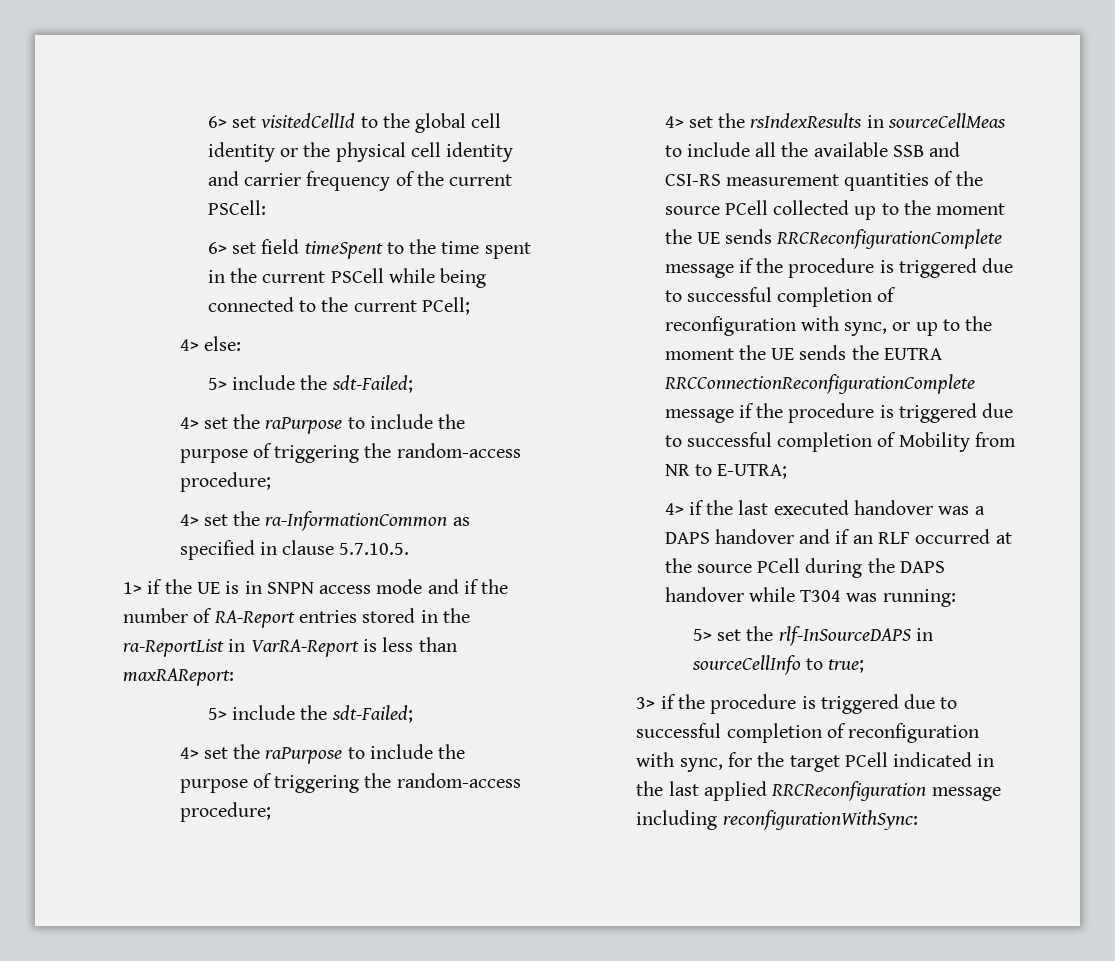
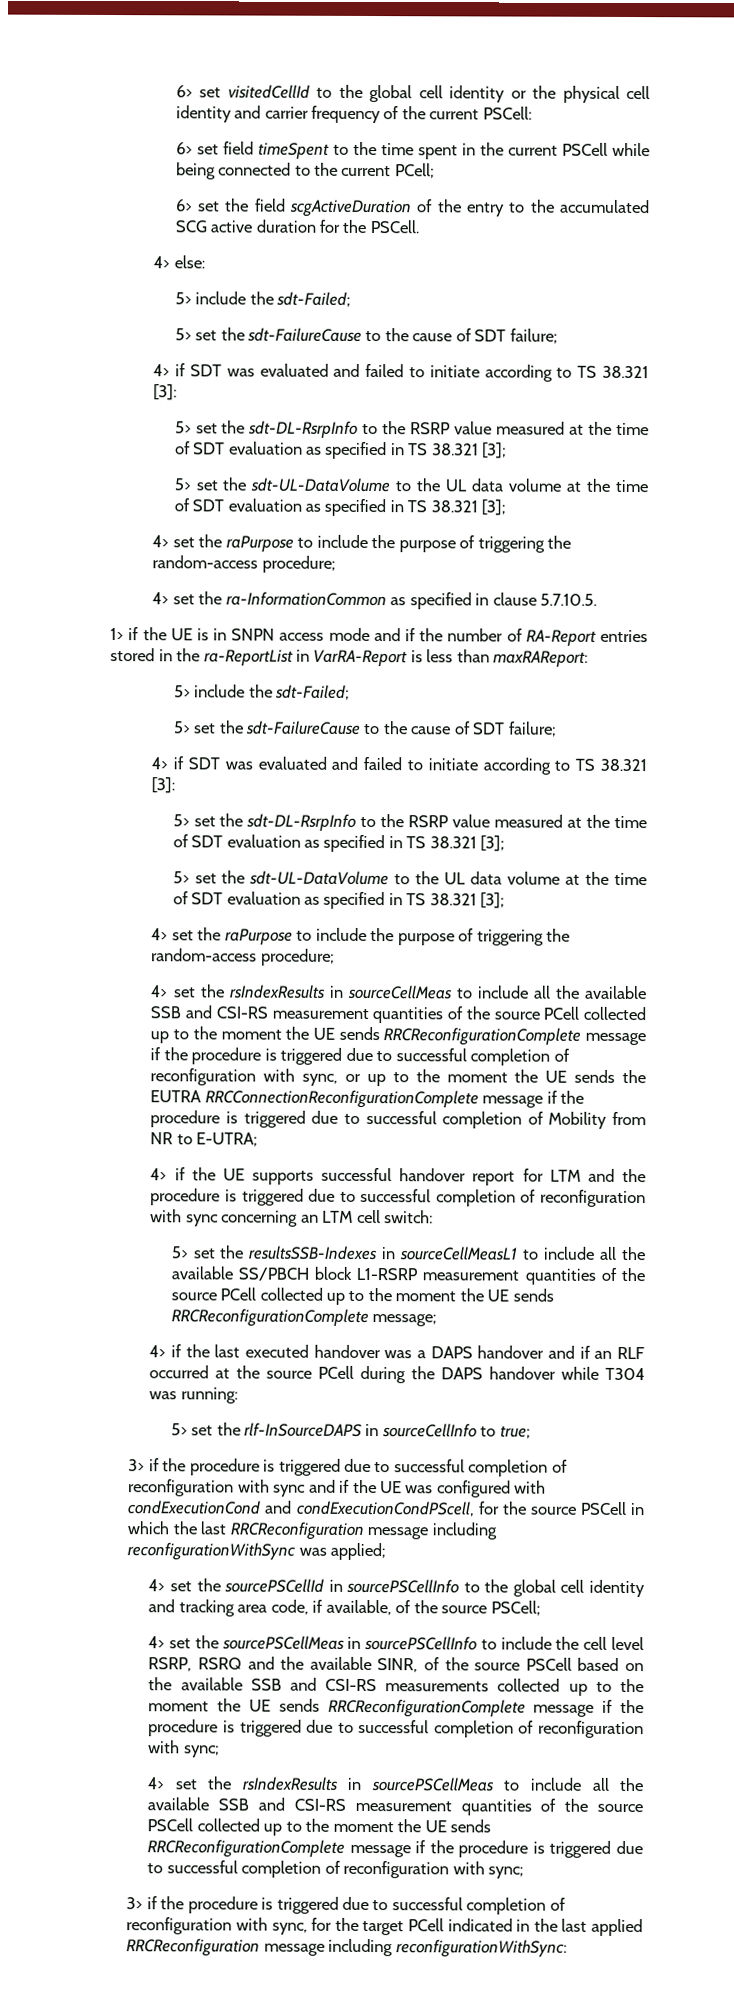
+ 6> set the field scgActiveDuration of the entry to the accumulated SCG active duration for the PSCell.
  4> else:
  5> include the sdt-Failed;
+ 5> set the sdt-FailureCause to the cause of SDT failure;
+ 4> if SDT was evaluated and failed to initiate according to TS 38.321 [3]:
+ 5> set the sdt-DL-RsrpInfo to the RSRP value measured at the time of SDT evaluation as specified in TS 38.321 [3];
+ 5> set the sdt-UL-DataVolume to the UL data volume at the time of SDT evaluation as specified in TS 38.321 [3];
  1> if the UE is in SNPN access mode and if the number of RA-Report entries stored in the ra-ReportList in VarRA-Report is less than maxRAReport:
  5> include the sdt-Failed;
+ 5> set the sdt-FailureCause to the cause of SDT failure;
+ 4> if SDT was evaluated and failed to initiate according to TS 38.321 [3]:
+ 5> set the sdt-DL-RsrpInfo to the RSRP value measured at the time of SDT evaluation as specified in TS 38.321 [3];
+ 5> set the sdt-UL-DataVolume to the UL data volume at the time of SDT evaluation as specified in TS 38.321 [3];
+ 4> if the UE supports successful handover report for LTM and the procedure is triggered due to successful completion of reconfiguration with sync concerning an LTM cell switch:
+ 5> set the resultsSSB-Indexes in sourceCellMeasL1 to include all the available SS/PBCH block L1-RSRP measurement quantities of the source PCell collected up to the moment the UE sends RRCReconfigurationComplete message;
+ 3> if the procedure is triggered due to successful completion of reconfiguration with sync and if the UE was configured with condExecutionCond and condExecutionCondPScell, for the source PSCell in which the last RRCReconfiguration message including reconfigurationWithSync was applied;
+ 4> set the sourcePSCellId in sourcePSCellInfo to the global cell identity and tracking area code, if available, of the source PSCell;
+ 4> set the sourcePSCellMeas in sourcePSCellInfo to include the cell level RSRP, RSRQ and the available SINR, of the source PSCell based on the available SSB and CSI-RS measurements collected up to the moment the UE sends RRCReconfigurationComplete message if the procedure is triggered due to successful completion of reconfiguration with sync;
+ 4> set the rsIndexResults in sourcePSCellMeas to include all the available SSB and CSI-RS measurement quantities of the source PSCell collected up to the moment the UE sends RRCReconfigurationComplete message if the procedure is triggered due to successful completion of reconfiguration with sync;

